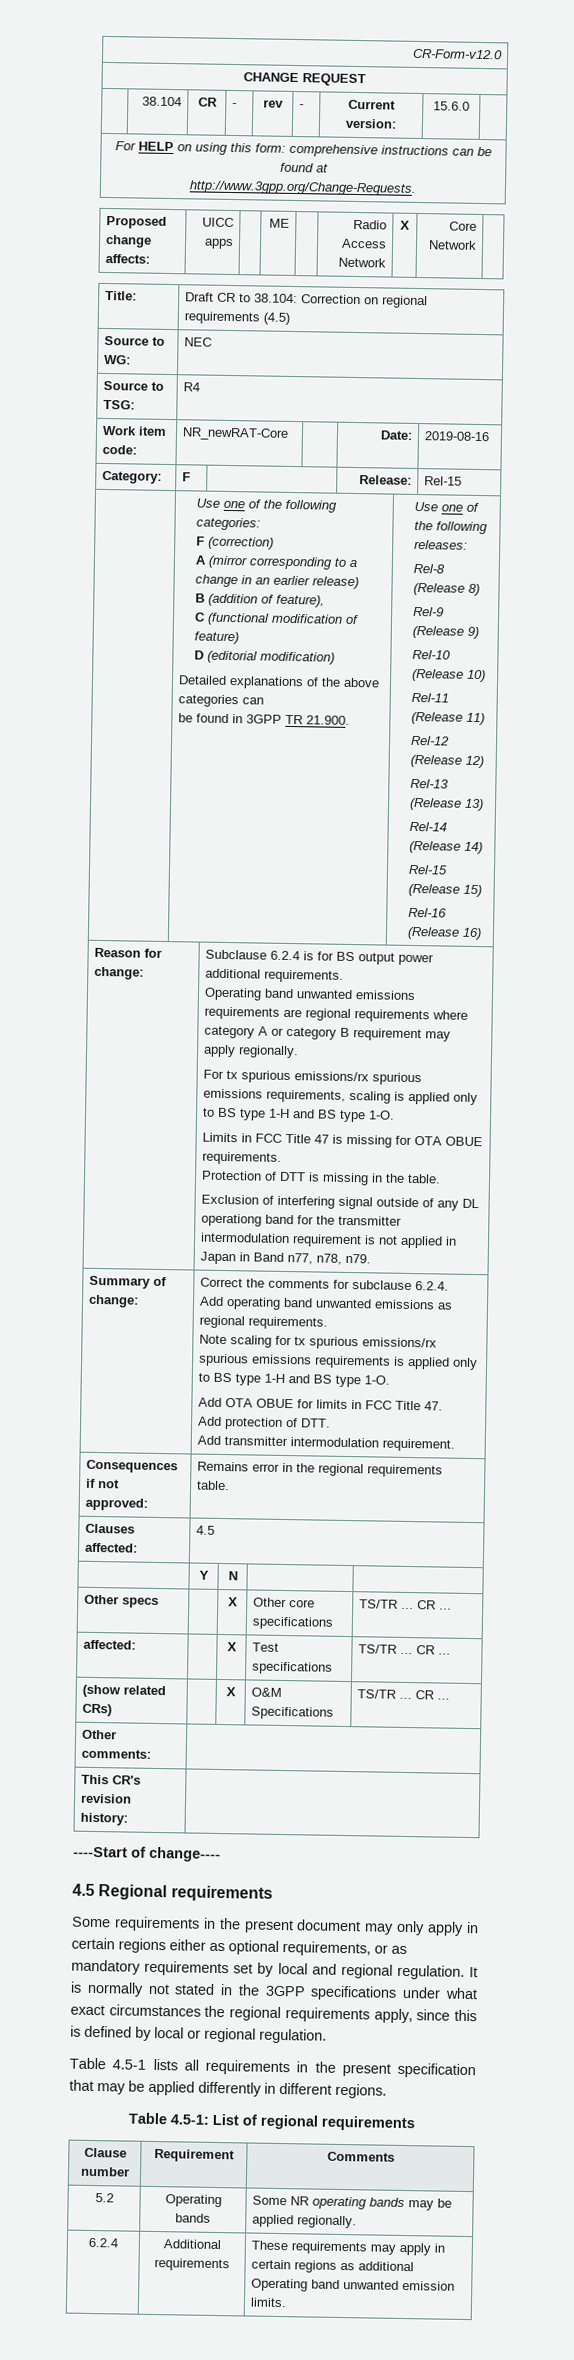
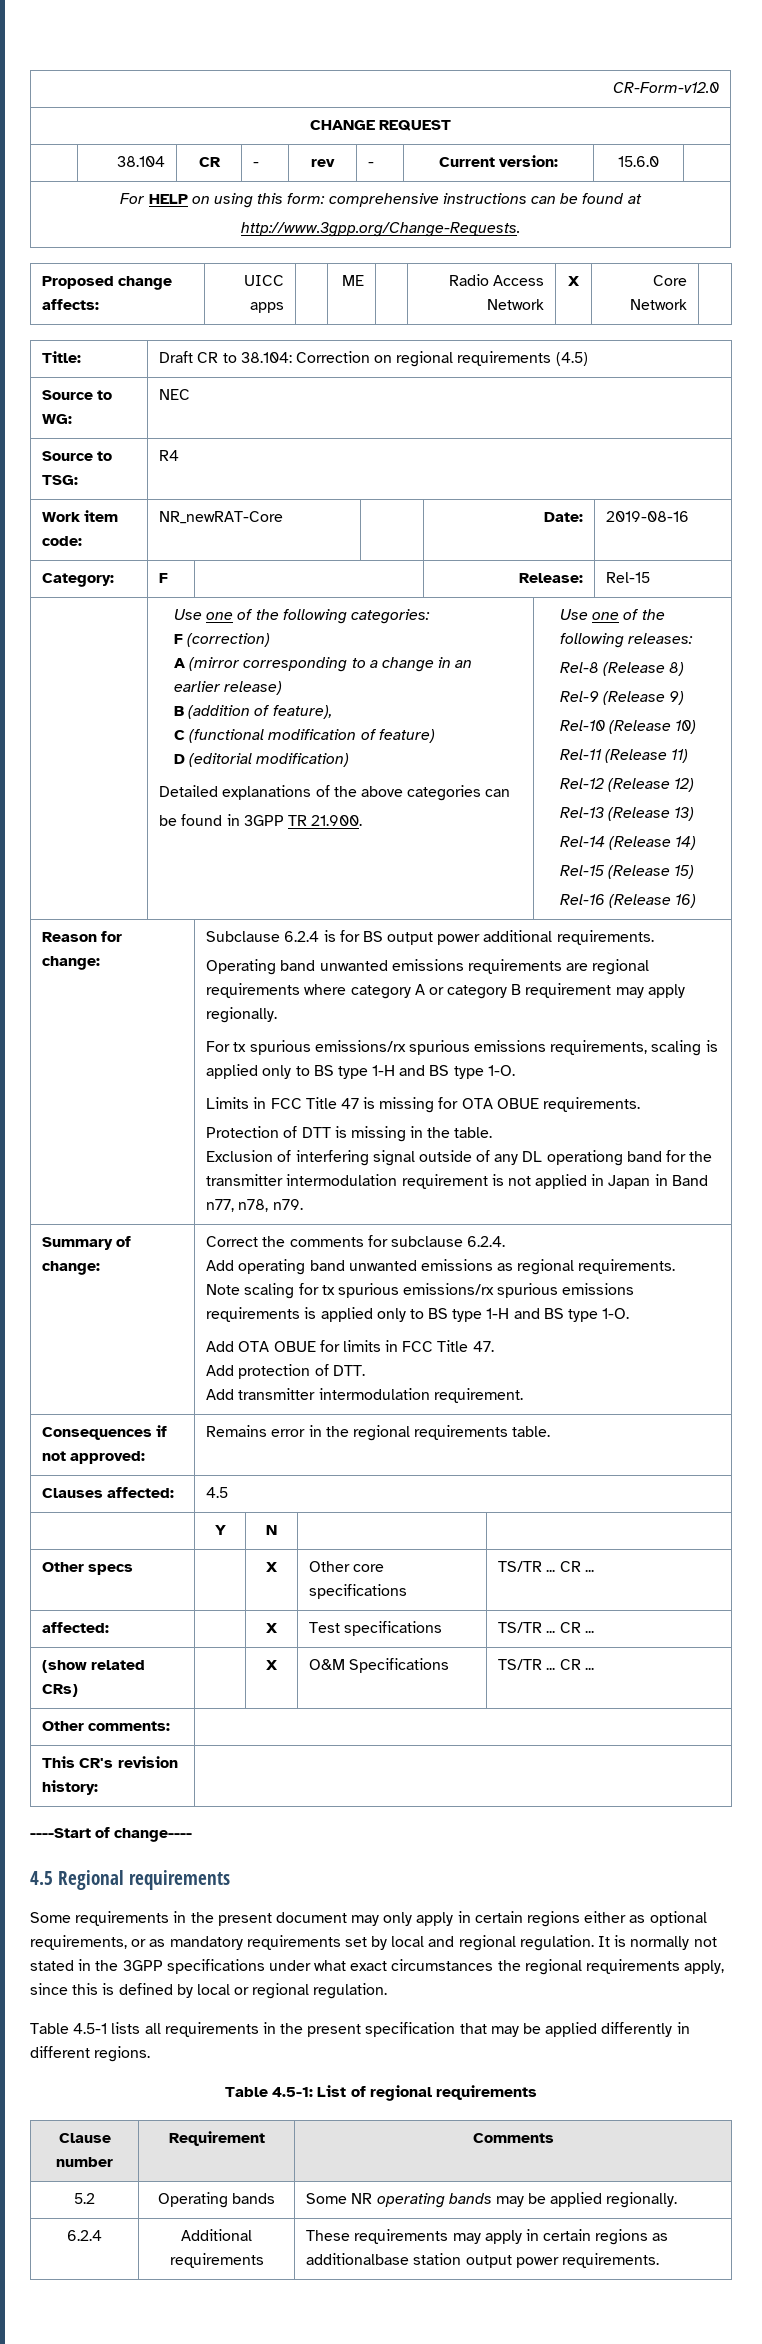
- 6.2.4 | Additional requirements | These requirements may apply in certain regions as additional Operating band unwanted emission limits.
+ 6.2.4 | Additional requirements | These requirements may apply in certain regions as additionalbase station output power requirements.

